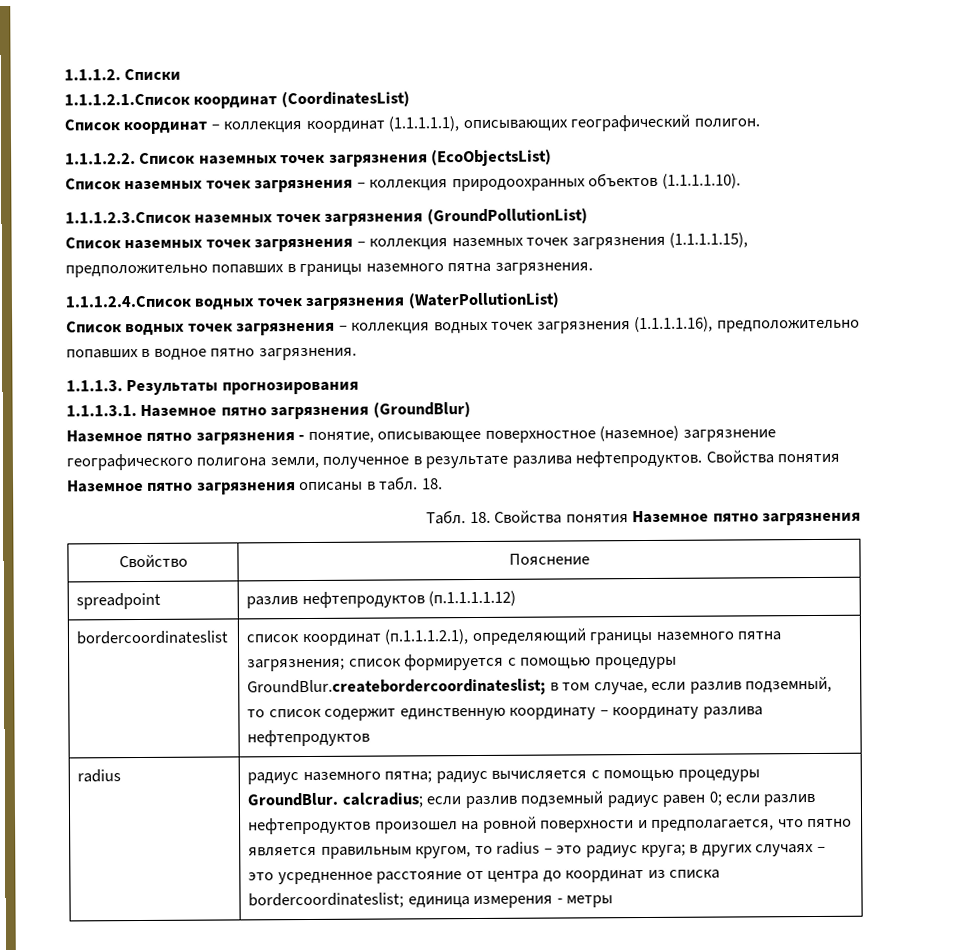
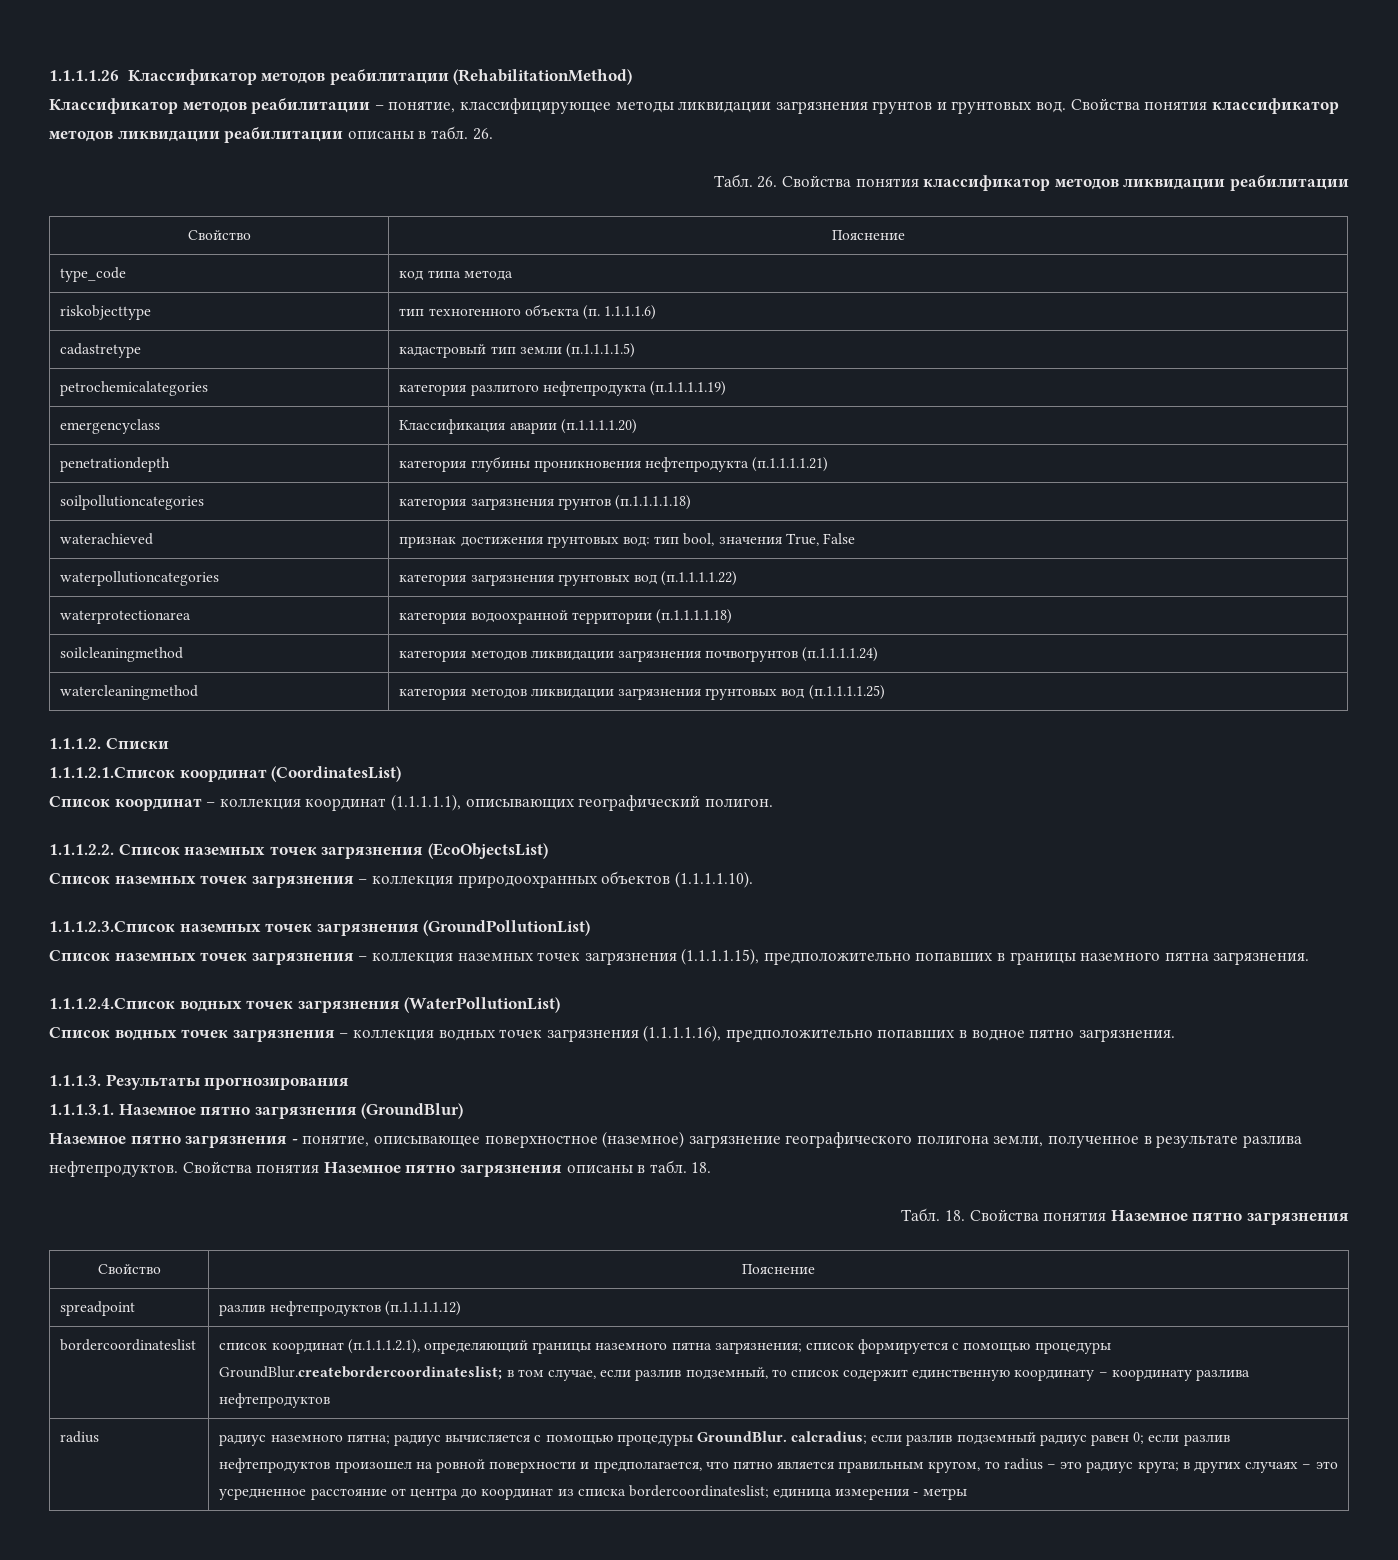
+ 1.1.1.1.26 Классификатор методов реабилитации (RehabilitationMethod)
+ Классификатор методов реабилитации – понятие, классифицирующее методы ликвидации загрязнения грунтов и грунтовых вод. Свойства понятия классификатор методов ликвидации реабилитации описаны в табл. 26.
+ Табл. 26. Свойства понятия классификатор методов ликвидации реабилитации
+ Свойство | Пояснение
+ type_code | код типа метода
+ riskobjecttype | тип техногенного объекта (п. 1.1.1.1.6)
+ cadastretype | кадастровый тип земли (п.1.1.1.1.5)
+ petrochemicalategories | категория разлитого нефтепродукта (п.1.1.1.1.19)
+ emergencyclass | Классификация аварии (п.1.1.1.1.20)
+ penetrationdepth | категория глубины проникновения нефтепродукта (п.1.1.1.1.21)
+ soilpollutioncategories | категория загрязнения грунтов (п.1.1.1.1.18)
+ waterachieved | признак достижения грунтовых вод: тип bool, значения True, False
+ waterpollutioncategories | категория загрязнения грунтовых вод (п.1.1.1.1.22)
+ waterprotectionarea | категория водоохранной территории (п.1.1.1.1.18)
+ soilcleaningmethod | категория методов ликвидации загрязнения почвогрунтов (п.1.1.1.1.24)
+ watercleaningmethod | категория методов ликвидации загрязнения грунтовых вод (п.1.1.1.1.25)

